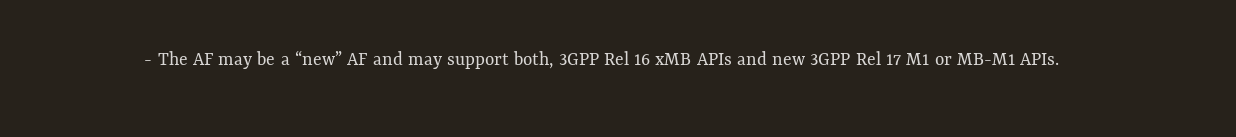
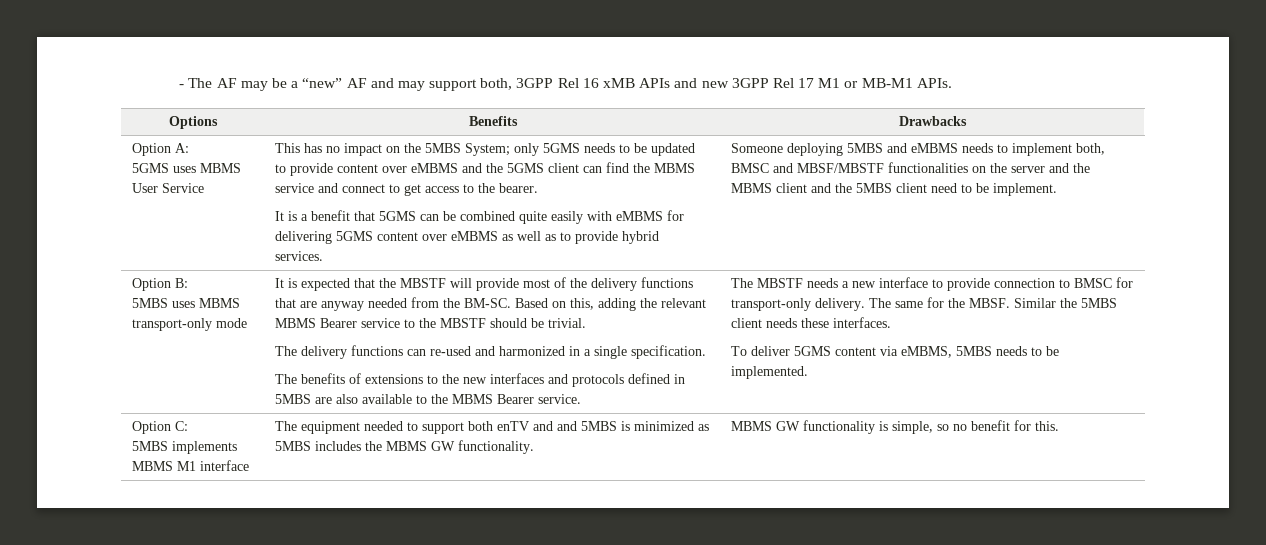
+ Options | Benefits | Drawbacks
+ Option A:
+ 5GMS uses MBMS User Service | This has no impact on the 5MBS System; only 5GMS needs to be updated to provide content over eMBMS and the 5GMS client can find the MBMS service and connect to get access to the bearer.
+ It is a benefit that 5GMS can be combined quite easily with eMBMS for delivering 5GMS content over eMBMS as well as to provide hybrid services. | Someone deploying 5MBS and eMBMS needs to implement both, BMSC and MBSF/MBSTF functionalities on the server and the MBMS client and the 5MBS client need to be implement.
+ Option B:
+ 5MBS uses MBMS transport-only mode | It is expected that the MBSTF will provide most of the delivery functions that are anyway needed from the BM-SC. Based on this, adding the relevant MBMS Bearer service to the MBSTF should be trivial.
+ The delivery functions can re-used and harmonized in a single specification.
+ The benefits of extensions to the new interfaces and protocols defined in 5MBS are also available to the MBMS Bearer service. | The MBSTF needs a new interface to provide connection to BMSC for transport-only delivery. The same for the MBSF. Similar the 5MBS client needs these interfaces.
+ To deliver 5GMS content via eMBMS, 5MBS needs to be implemented.
+ Option C:
+ 5MBS implements MBMS M1 interface | The equipment needed to support both enTV and and 5MBS is minimized as 5MBS includes the MBMS GW functionality. | MBMS GW functionality is simple, so no benefit for this.

